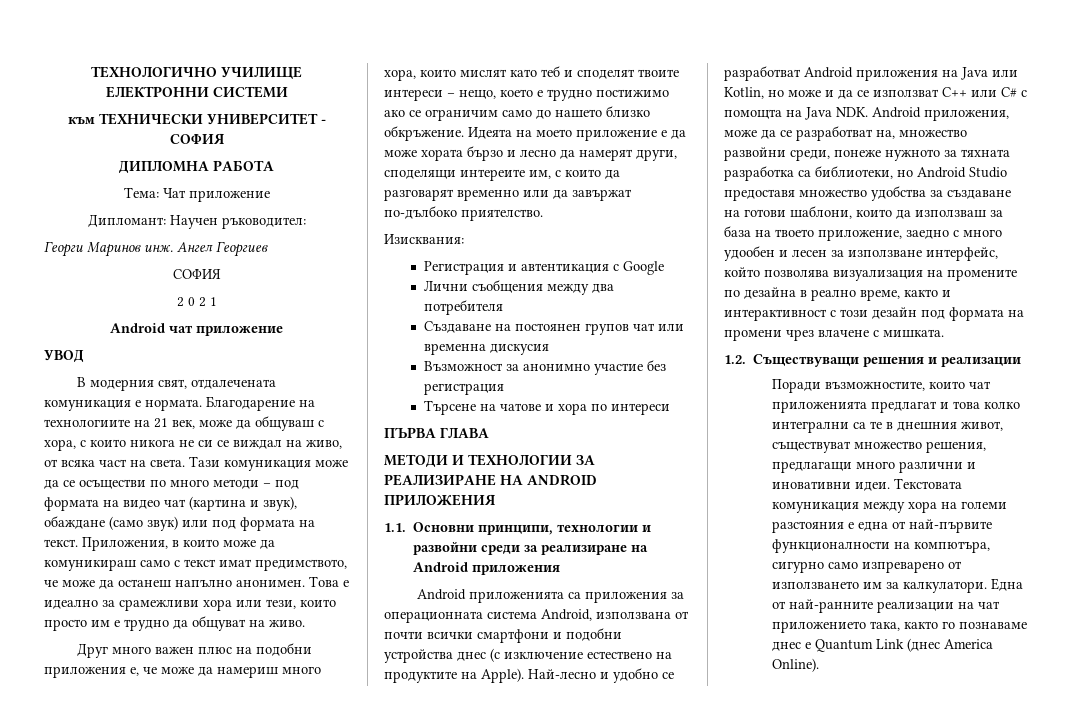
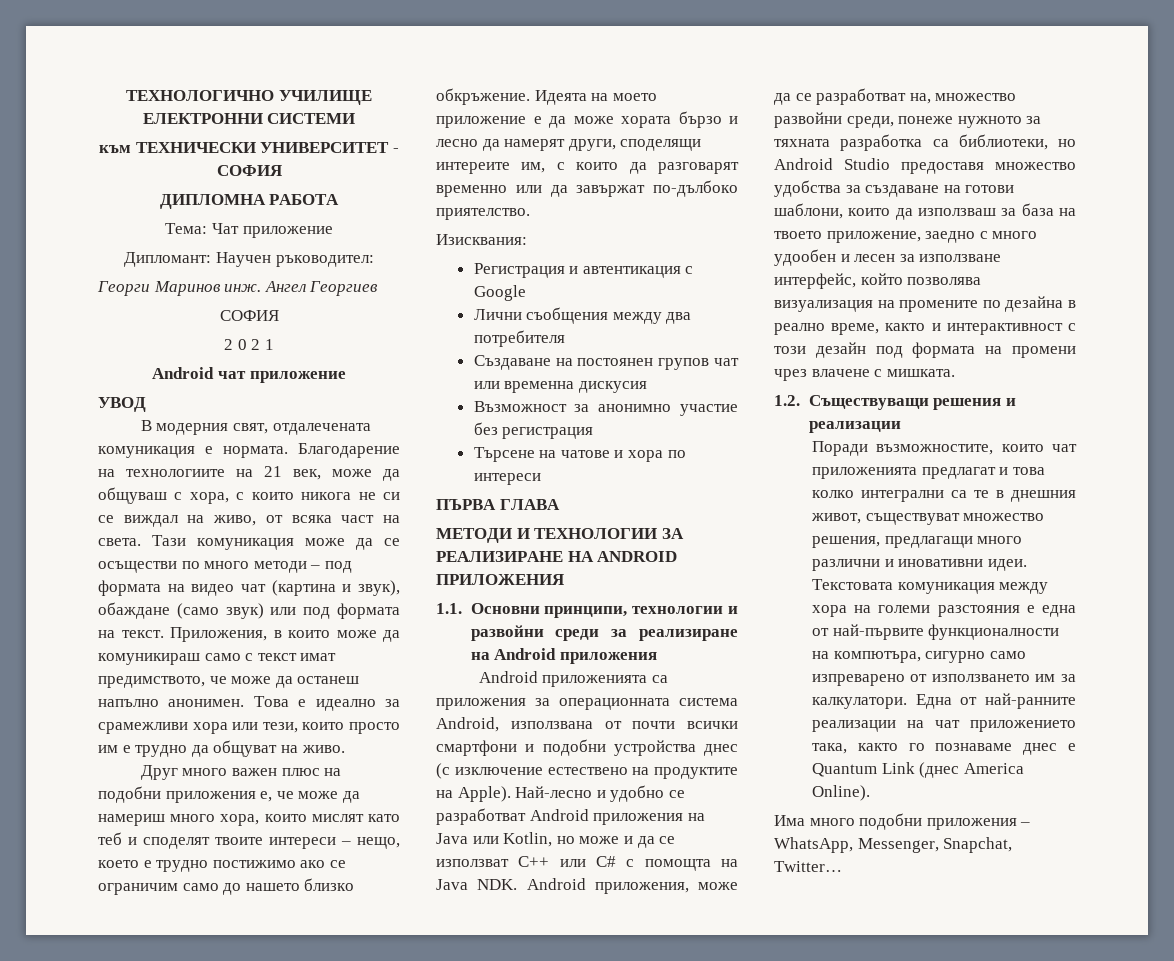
+ Има много подобни приложения – WhatsApp, Messenger, Snapchat, Twitter…

